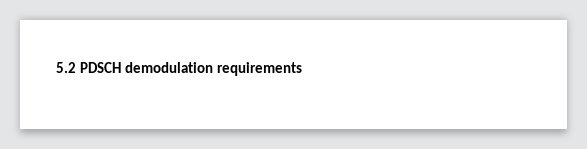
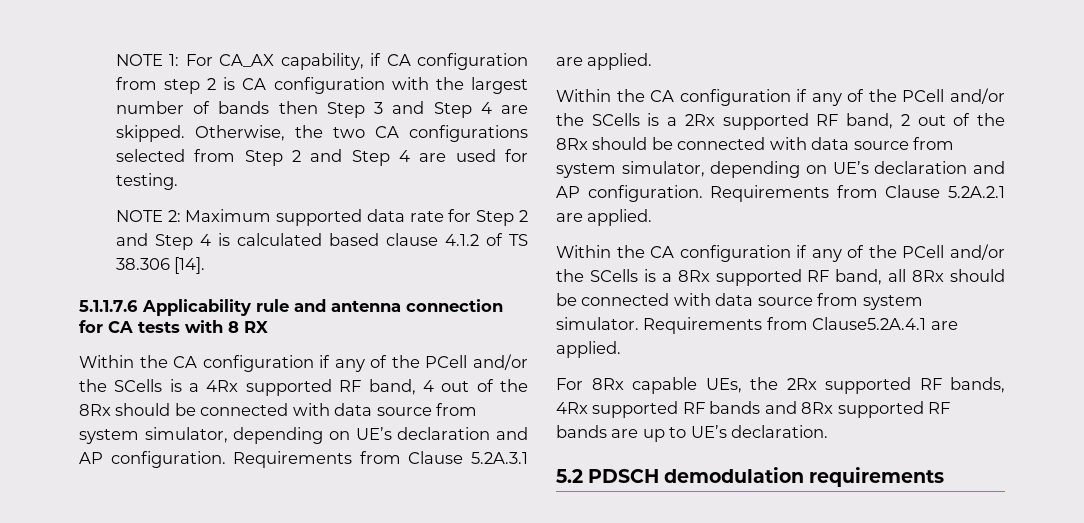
+ NOTE 1: For CA_AX capability, if CA configuration from step 2 is CA configuration with the largest number of bands then Step 3 and Step 4 are skipped. Otherwise, the two CA configurations selected from Step 2 and Step 4 are used for testing.
+ NOTE 2: Maximum supported data rate for Step 2 and Step 4 is calculated based clause 4.1.2 of TS 38.306 [14].
+ 5.1.1.7.6 Applicability rule and antenna connection for CA tests with 8 RX
+ Within the CA configuration if any of the PCell and/or the SCells is a 4Rx supported RF band, 4 out of the 8Rx should be connected with data source from system simulator, depending on UE’s declaration and AP configuration. Requirements from Clause 5.2A.3.1 are applied.
+ Within the CA configuration if any of the PCell and/or the SCells is a 2Rx supported RF band, 2 out of the 8Rx should be connected with data source from system simulator, depending on UE’s declaration and AP configuration. Requirements from Clause 5.2A.2.1 are applied.
+ Within the CA configuration if any of the PCell and/or the SCells is a 8Rx supported RF band, all 8Rx should be connected with data source from system simulator. Requirements from Clause5.2A.4.1 are applied.
+ For 8Rx capable UEs, the 2Rx supported RF bands, 4Rx supported RF bands and 8Rx supported RF bands are up to UE’s declaration.

